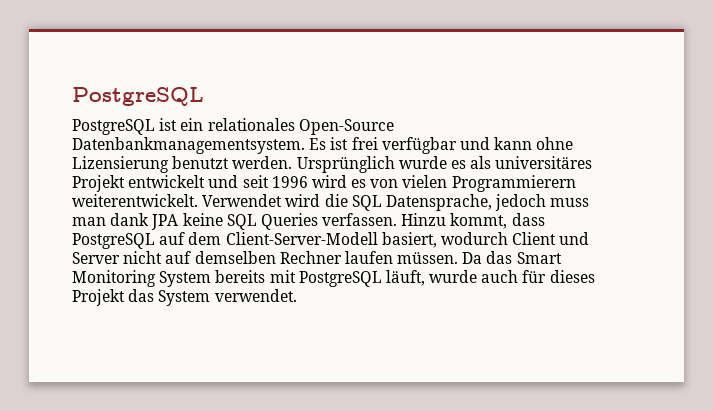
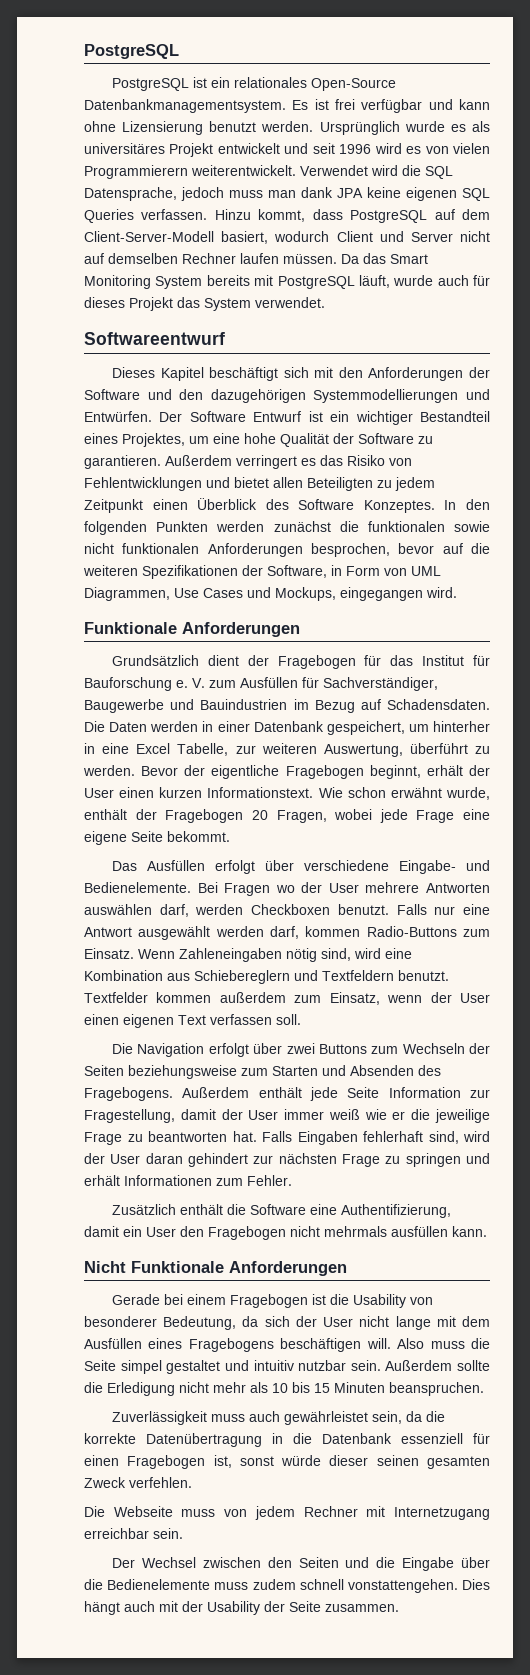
- Verwendet wird die SQL Datensprache, jedoch muss man dank JPA keine SQL Queries verfassen.
+ Verwendet wird die SQL Datensprache, jedoch muss man dank JPA keine eigenen SQL Queries verfassen.
+ Softwareentwurf
+ Dieses Kapitel beschäftigt sich mit den Anforderungen der Software und den dazugehörigen Systemmodellierungen und Entwürfen. Der Software Entwurf ist ein wichtiger Bestandteil eines Projektes, um eine hohe Qualität der Software zu garantieren. Außerdem verringert es das Risiko von Fehlentwicklungen und bietet allen Beteiligten zu jedem Zeitpunkt einen Überblick des Software Konzeptes. In den folgenden Punkten werden zunächst die funktionalen sowie nicht funktionalen Anforderungen besprochen, bevor auf die weiteren Spezifikationen der Software, in Form von UML Diagrammen, Use Cases und Mockups, eingegangen wird.
+ Funktionale Anforderungen
+ Grundsätzlich dient der Fragebogen für das Institut für Bauforschung e. V. zum Ausfüllen für Sachverständiger, Baugewerbe und Bauindustrien im Bezug auf Schadensdaten. Die Daten werden in einer Datenbank gespeichert, um hinterher in eine Excel Tabelle, zur weiteren Auswertung, überführt zu werden. Bevor der eigentliche Fragebogen beginnt, erhält der User einen kurzen Informationstext. Wie schon erwähnt wurde, enthält der Fragebogen 20 Fragen, wobei jede Frage eine eigene Seite bekommt.
+ Das Ausfüllen erfolgt über verschiedene Eingabe- und Bedienelemente. Bei Fragen wo der User mehrere Antworten auswählen darf, werden Checkboxen benutzt. Falls nur eine Antwort ausgewählt werden darf, kommen Radio-Buttons zum Einsatz. Wenn Zahleneingaben nötig sind, wird eine Kombination aus Schiebereglern und Textfeldern benutzt. Textfelder kommen außerdem zum Einsatz, wenn der User einen eigenen Text verfassen soll.
+ Die Navigation erfolgt über zwei Buttons zum Wechseln der Seiten beziehungsweise zum Starten und Absenden des Fragebogens. Außerdem enthält jede Seite Information zur Fragestellung, damit der User immer weiß wie er die jeweilige Frage zu beantworten hat. Falls Eingaben fehlerhaft sind, wird der User daran gehindert zur nächsten Frage zu springen und erhält Informationen zum Fehler.
+ Zusätzlich enthält die Software eine Authentifizierung, damit ein User den Fragebogen nicht mehrmals ausfüllen kann.
+ Nicht Funktionale Anforderungen
+ Gerade bei einem Fragebogen ist die Usability von besonderer Bedeutung, da sich der User nicht lange mit dem Ausfüllen eines Fragebogens beschäftigen will. Also muss die Seite simpel gestaltet und intuitiv nutzbar sein. Außerdem sollte die Erledigung nicht mehr als 10 bis 15 Minuten beanspruchen.
+ Zuverlässigkeit muss auch gewährleistet sein, da die korrekte Datenübertragung in die Datenbank essenziell für einen Fragebogen ist, sonst würde dieser seinen gesamten Zweck verfehlen.
+ Die Webseite muss von jedem Rechner mit Internetzugang erreichbar sein.
+ Der Wechsel zwischen den Seiten und die Eingabe über die Bedienelemente muss zudem schnell vonstattengehen. Dies hängt auch mit der Usability der Seite zusammen.

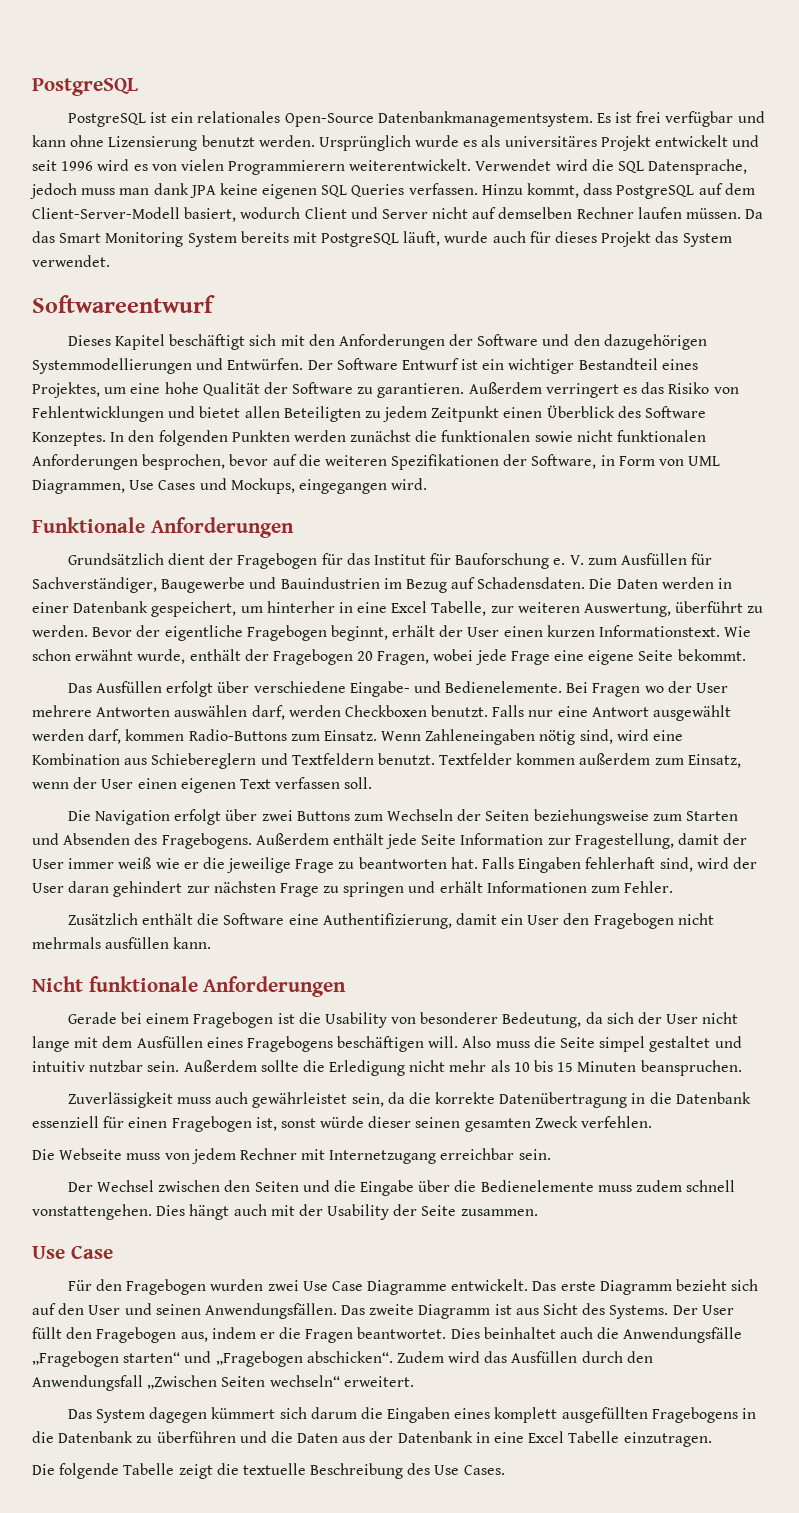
- Nicht Funktionale Anforderungen
+ Nicht funktionale Anforderungen
  Dies hängt auch mit der Usability der Seite zusammen.
+ Use Case
+ Für den Fragebogen wurden zwei Use Case Diagramme entwickelt. Das erste Diagramm bezieht sich auf den User und seinen Anwendungsfällen. Das zweite Diagramm ist aus Sicht des Systems. Der User füllt den Fragebogen aus, indem er die Fragen beantwortet. Dies beinhaltet auch die Anwendungsfälle „Fragebogen starten“ und „Fragebogen abschicken“. Zudem wird das Ausfüllen durch den Anwendungsfall „Zwischen Seiten wechseln“ erweitert.
+ Das System dagegen kümmert sich darum die Eingaben eines komplett ausgefüllten Fragebogens in die Datenbank zu überführen und die Daten aus der Datenbank in eine Excel Tabelle einzutragen.
+ Die folgende Tabelle zeigt die textuelle Beschreibung des Use Cases.

